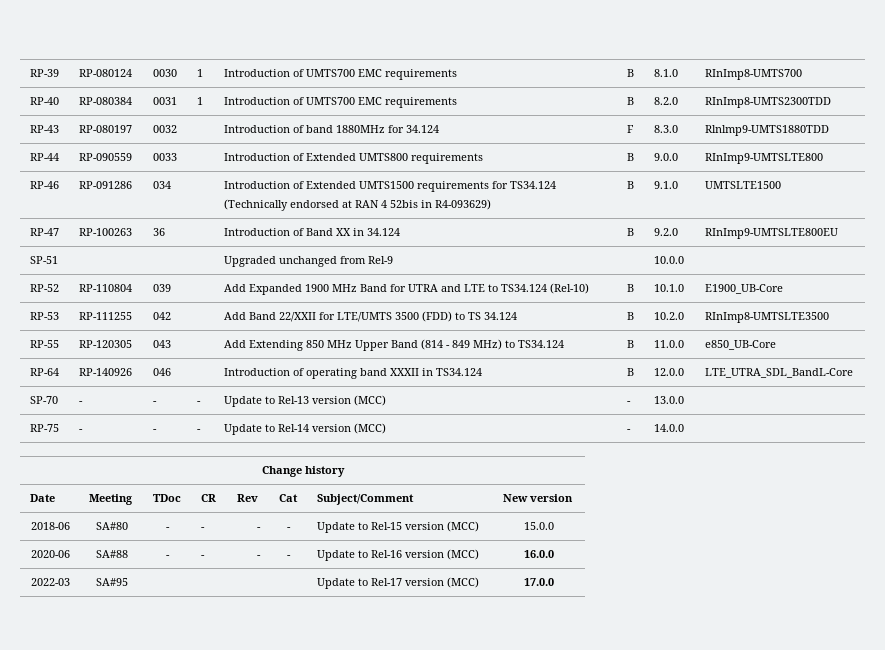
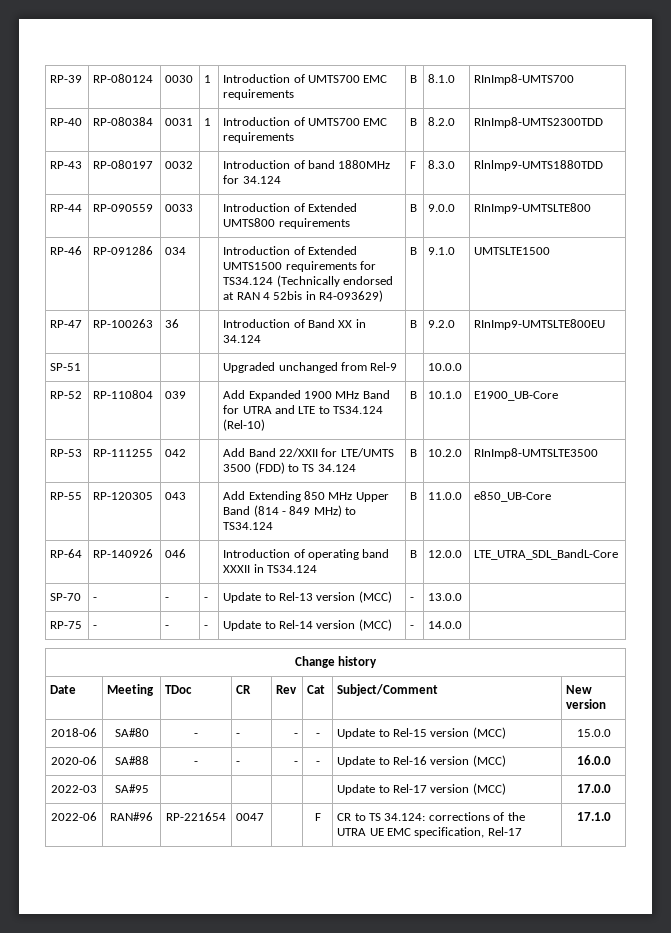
+ 2022-06 | RAN#96 | RP-221654 | 0047 | | F | CR to TS 34.124: corrections of the UTRA UE EMC specification, Rel-17 | 17.1.0

